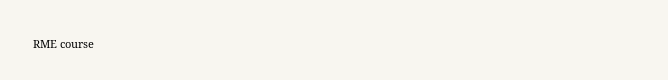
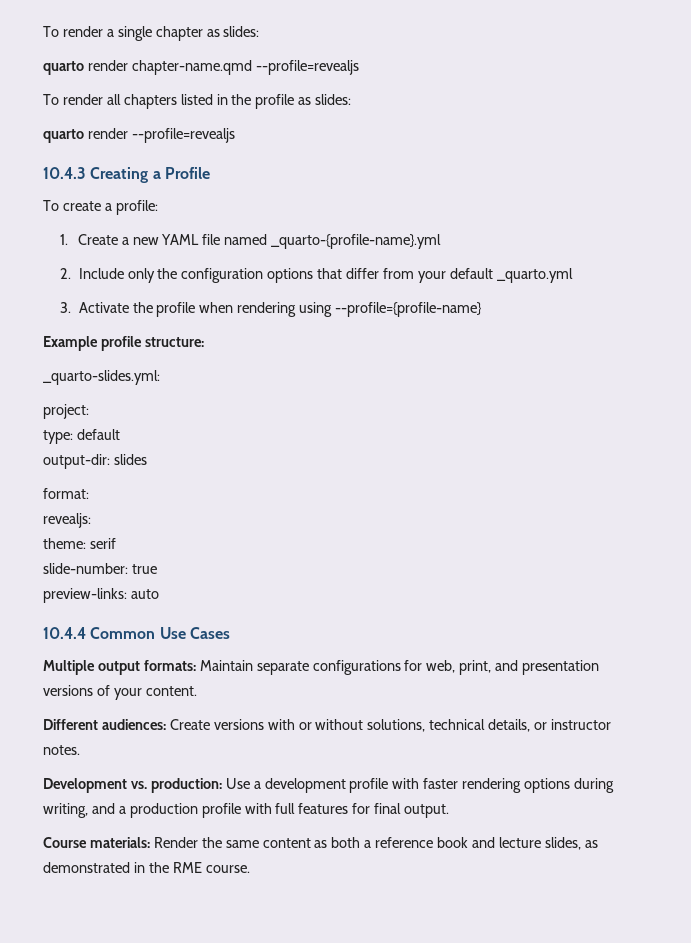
- RME course
+ To render a single chapter as slides:
+ quarto render chapter-name.qmd --profile=revealjs
+ To render all chapters listed in the profile as slides:
+ quarto render --profile=revealjs
+ 10.4.3 Creating a Profile
+ To create a profile:
+ 1. Create a new YAML file named _quarto-{profile-name}.yml
+ 2. Include only the configuration options that differ from your default _quarto.yml
+ 3. Activate the profile when rendering using --profile={profile-name}
+ Example profile structure:
+ _quarto-slides.yml:
+ project:
+ type: default
+ output-dir: slides
+ format:
+ revealjs:
+ theme: serif
+ slide-number: true
+ preview-links: auto
+ 10.4.4 Common Use Cases
+ Multiple output formats: Maintain separate configurations for web, print, and presentation versions of your content.
+ Different audiences: Create versions with or without solutions, technical details, or instructor notes.
+ Development vs. production: Use a development profile with faster rendering options during writing, and a production profile with full features for final output.
+ Course materials: Render the same content as both a reference book and lecture slides, as demonstrated in the RME course.

